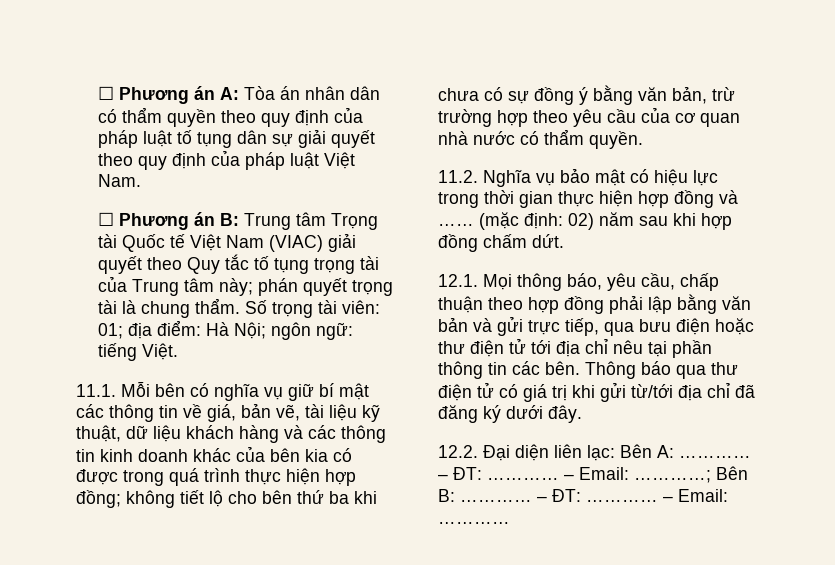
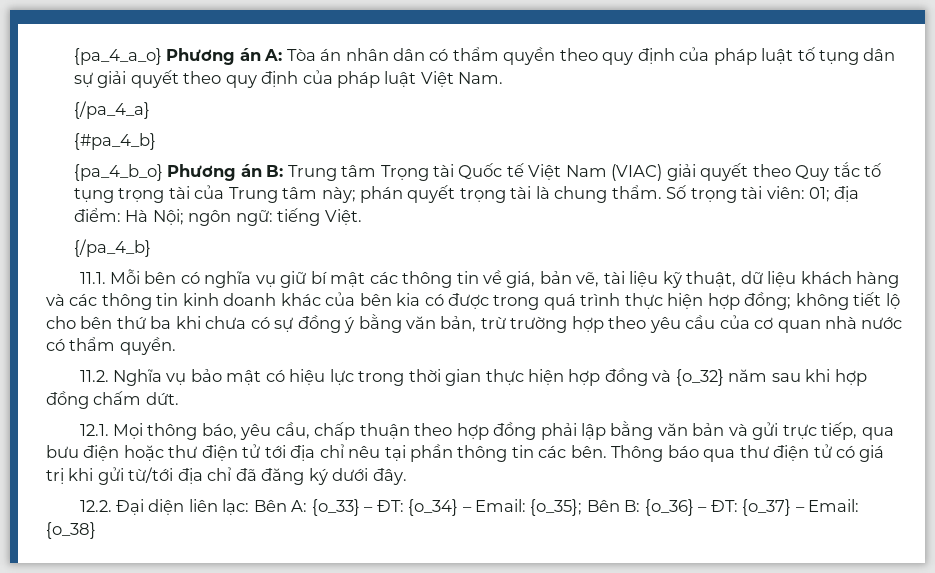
- ☐ Phương án A: Tòa án nhân dân có thẩm quyền theo quy định của pháp luật tố tụng dân sự giải quyết theo quy định của pháp luật Việt Nam.
+ {pa_4_a_o} Phương án A: Tòa án nhân dân có thẩm quyền theo quy định của pháp luật tố tụng dân sự giải quyết theo quy định của pháp luật Việt Nam.
- ☐ Phương án B: Trung tâm Trọng tài Quốc tế Việt Nam (VIAC) giải quyết theo Quy tắc tố tụng trọng tài của Trung tâm này; phán quyết trọng tài là chung thẩm.
+ {/pa_4_a}
+ {#pa_4_b}
+ {pa_4_b_o} Phương án B: Trung tâm Trọng tài Quốc tế Việt Nam (VIAC) giải quyết theo Quy tắc tố tụng trọng tài của Trung tâm này; phán quyết trọng tài là chung thẩm.
+ {/pa_4_b}
- 11.2. Nghĩa vụ bảo mật có hiệu lực trong thời gian thực hiện hợp đồng và …… (mặc định: 02) năm sau khi hợp đồng chấm dứt.
+ 11.2. Nghĩa vụ bảo mật có hiệu lực trong thời gian thực hiện hợp đồng và {o_32} năm sau khi hợp đồng chấm dứt.
- 12.2. Đại diện liên lạc: Bên A: ………… – ĐT: ………… – Email: …………; Bên B: ………… – ĐT: ………… – Email: …………
+ 12.2. Đại diện liên lạc: Bên A: {o_33} – ĐT: {o_34} – Email: {o_35}; Bên B: {o_36} – ĐT: {o_37} – Email: {o_38}

